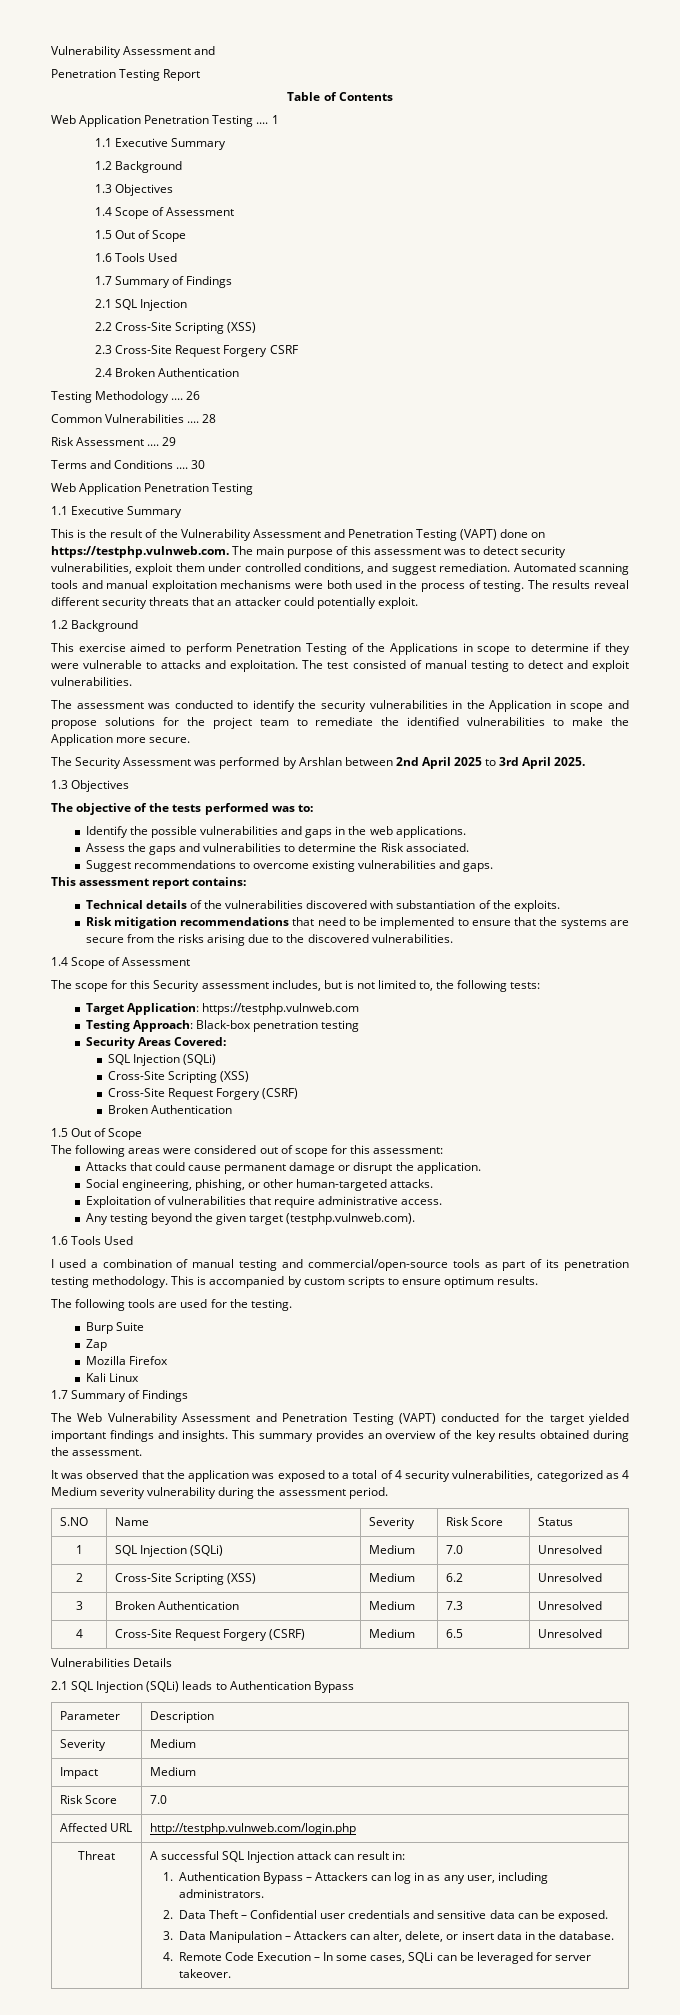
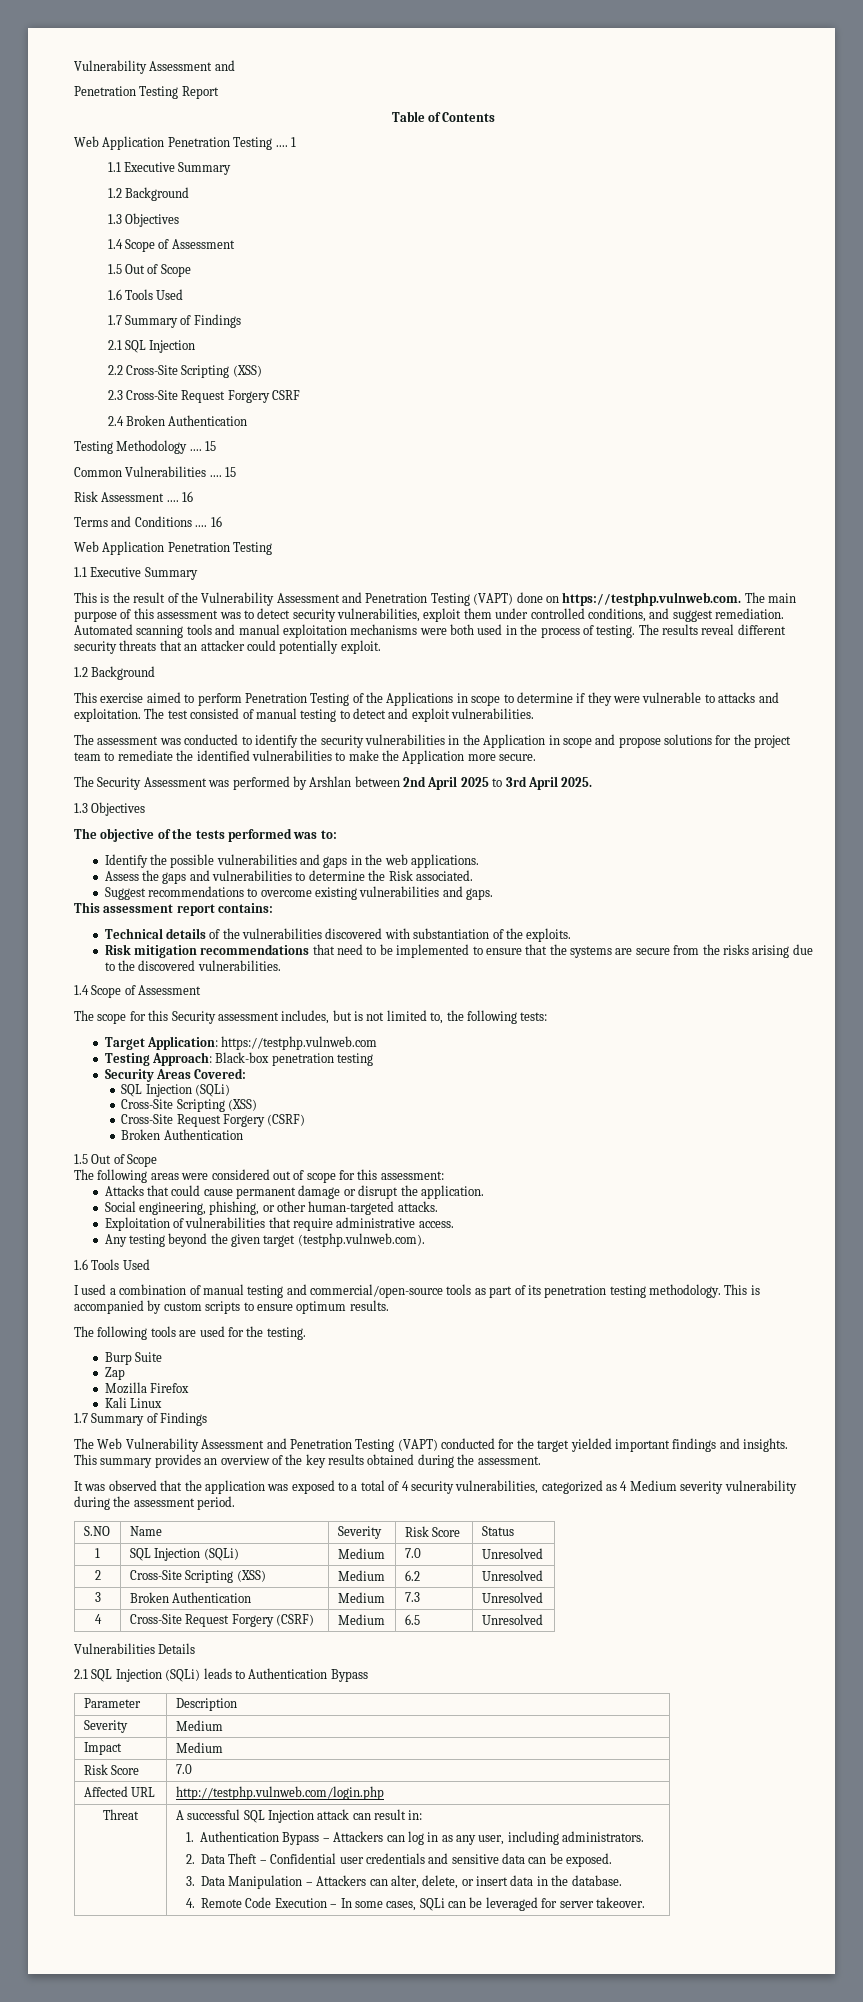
- Testing Methodology .... 26
+ Testing Methodology .... 15
- Common Vulnerabilities .... 28
+ Common Vulnerabilities .... 15
- Risk Assessment .... 29
+ Risk Assessment .... 16
- Terms and Conditions .... 30
+ Terms and Conditions .... 16

